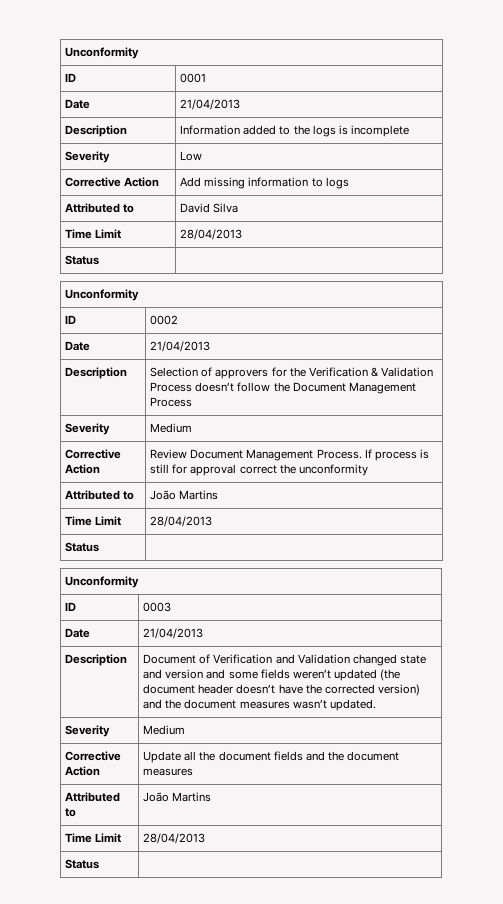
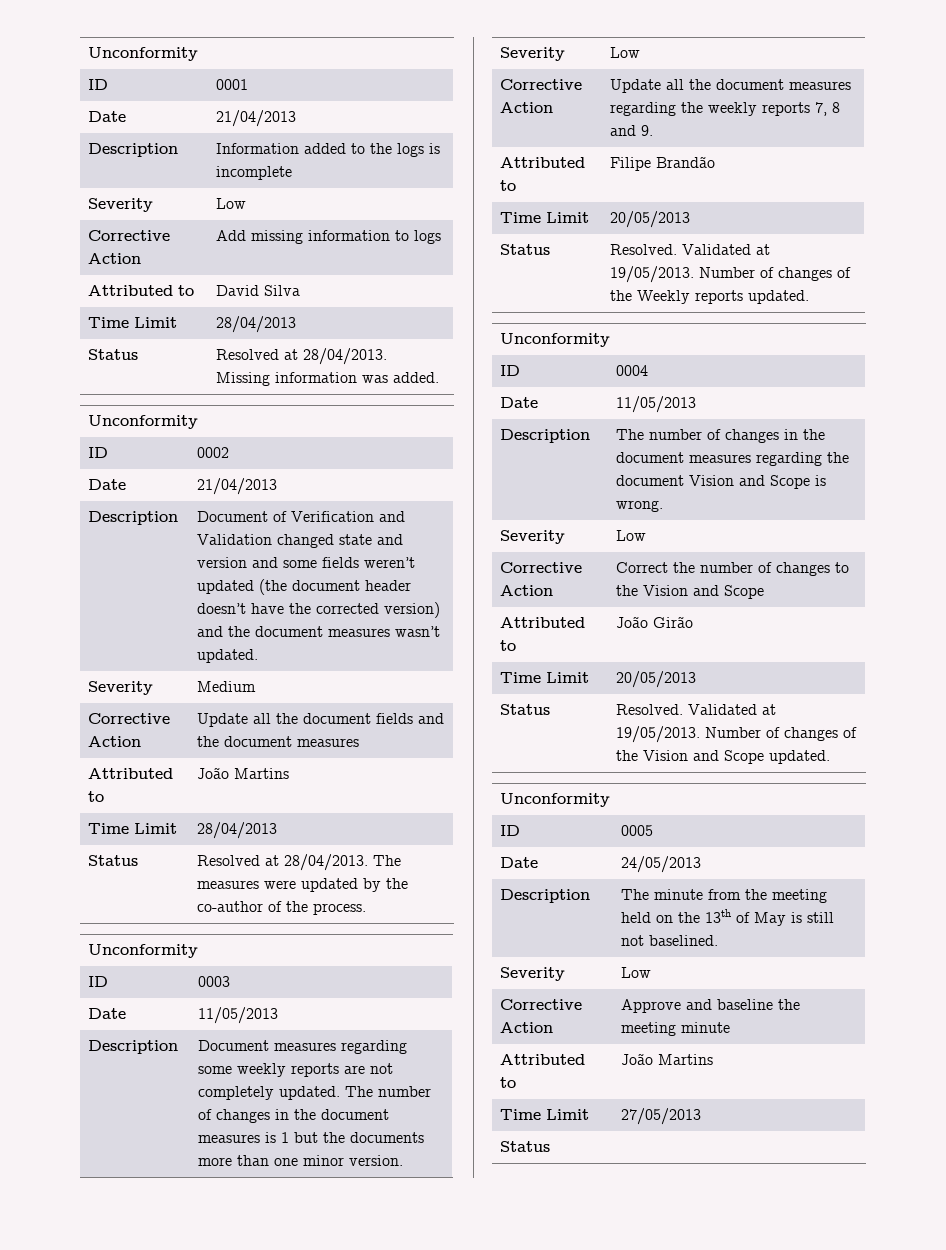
  Attributed to | David Silva
  Time Limit | 28/04/2013
- Status |
+ Status | Resolved at 28/04/2013. Missing information was added.
- Description | Selection of approvers for the Verification & Validation Process doesn’t follow the Document Management Process
- Severity | Medium
- Corrective Action | Review Document Management Process. If process is still for approval correct the unconformity
- Attributed to | João Martins
- Time Limit | 28/04/2013
- Status |
- Unconformity
- ID | 0003
- Date | 21/04/2013
+ Status | Resolved at 28/04/2013. The measures were updated by the co-author of the process.
+ Unconformity
+ ID | 0003
+ Date | 11/05/2013
+ Description | Document measures regarding some weekly reports are not completely updated. The number of changes in the document measures is 1 but the documents more than one minor version.
+ Severity | Low
+ Corrective Action | Update all the document measures regarding the weekly reports 7, 8 and 9.
+ Attributed to | Filipe Brandão
+ Time Limit | 20/05/2013
+ Status | Resolved. Validated at 19/05/2013. Number of changes of the Weekly reports updated.
+ Unconformity
+ ID | 0004
+ Date | 11/05/2013
+ Description | The number of changes in the document measures regarding the document Vision and Scope is wrong.
+ Severity | Low
+ Corrective Action | Correct the number of changes to the Vision and Scope
+ Attributed to | João Girão
+ Time Limit | 20/05/2013
+ Status | Resolved. Validated at 19/05/2013. Number of changes of the Vision and Scope updated.
+ Unconformity
+ ID | 0005
+ Date | 24/05/2013
+ Description | The minute from the meeting held on the 13th of May is still not baselined.
+ Severity | Low
+ Corrective Action | Approve and baseline the meeting minute
+ Attributed to | João Martins
+ Time Limit | 27/05/2013

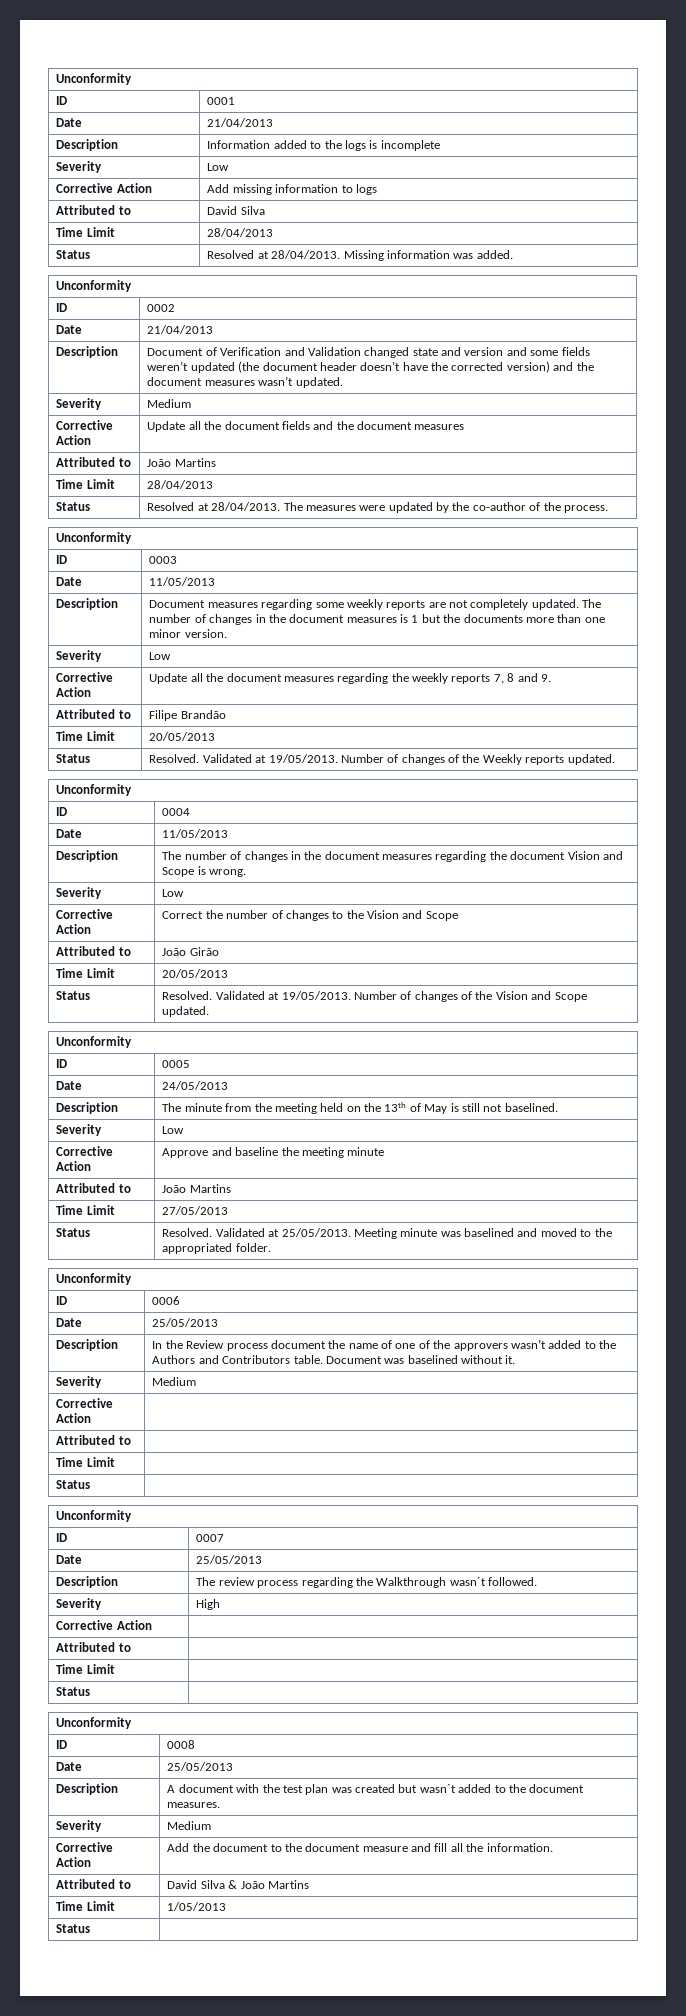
+ Status | Resolved. Validated at 25/05/2013. Meeting minute was baselined and moved to the appropriated folder.
+ Unconformity
+ ID | 0006
+ Date | 25/05/2013
+ Description | In the Review process document the name of one of the approvers wasn’t added to the Authors and Contributors table. Document was baselined without it.
+ Severity | Medium
+ Corrective Action |
+ Attributed to |
+ Time Limit |
+ Status |
+ Unconformity
+ ID | 0007
+ Date | 25/05/2013
+ Description | The review process regarding the Walkthrough wasn´t followed.
+ Severity | High
+ Corrective Action |
+ Attributed to |
+ Time Limit |
+ Status |
+ Unconformity
+ ID | 0008
+ Date | 25/05/2013
+ Description | A document with the test plan was created but wasn´t added to the document measures.
+ Severity | Medium
+ Corrective Action | Add the document to the document measure and fill all the information.
+ Attributed to | David Silva & João Martins
+ Time Limit | 1/05/2013

